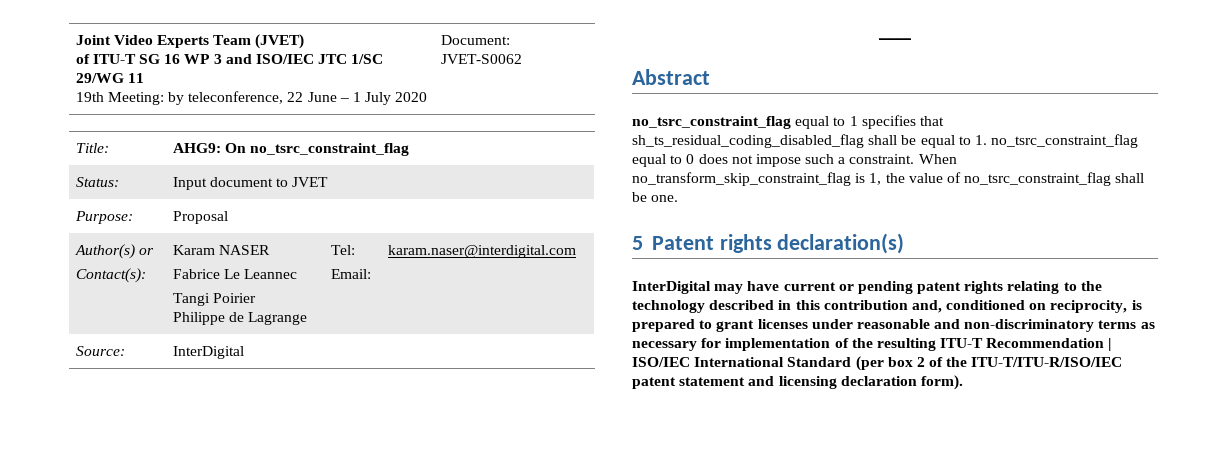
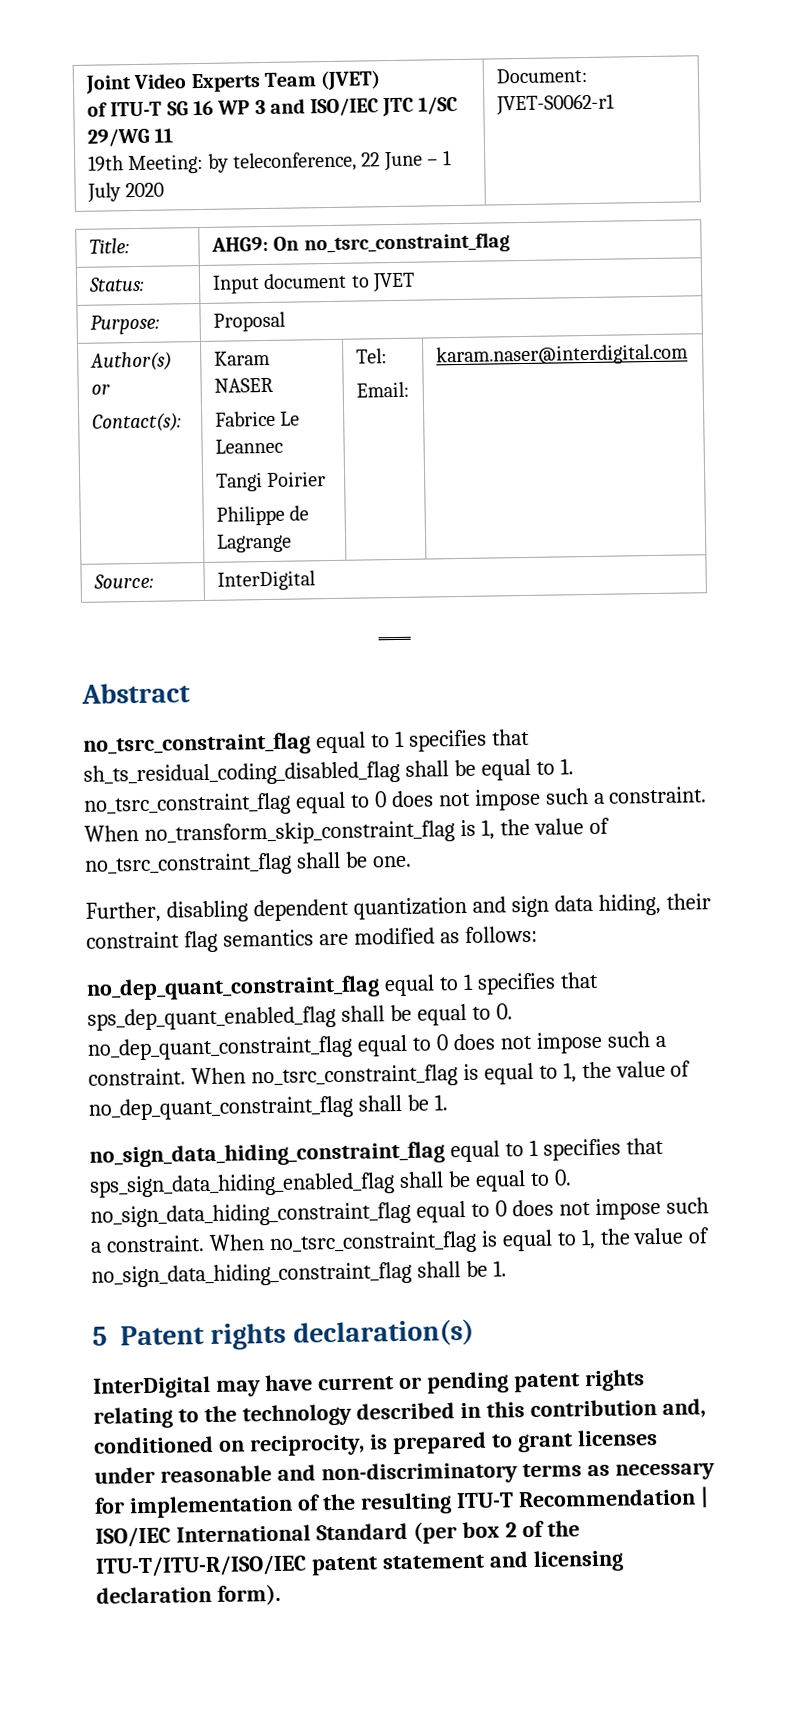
  Joint Video Experts Team (JVET)
  of ITU-T SG 16 WP 3 and ISO/IEC JTC 1/SC 29/WG 11
- 19th Meeting: by teleconference, 22 June – 1 July 2020 | Document: JVET-S0062
+ 19th Meeting: by teleconference, 22 June – 1 July 2020 | Document: JVET-S0062-r1
+ Further, disabling dependent quantization and sign data hiding, their constraint flag semantics are modified as follows:
+ no_dep_quant_constraint_flag equal to 1 specifies that sps_dep_quant_enabled_flag shall be equal to 0. no_dep_quant_constraint_flag equal to 0 does not impose such a constraint. When no_tsrc_constraint_flag is equal to 1, the value of no_dep_quant_constraint_flag shall be 1.
+ no_sign_data_hiding_constraint_flag equal to 1 specifies that sps_sign_data_hiding_enabled_flag shall be equal to 0. no_sign_data_hiding_constraint_flag equal to 0 does not impose such a constraint. When no_tsrc_constraint_flag is equal to 1, the value of no_sign_data_hiding_constraint_flag shall be 1.

